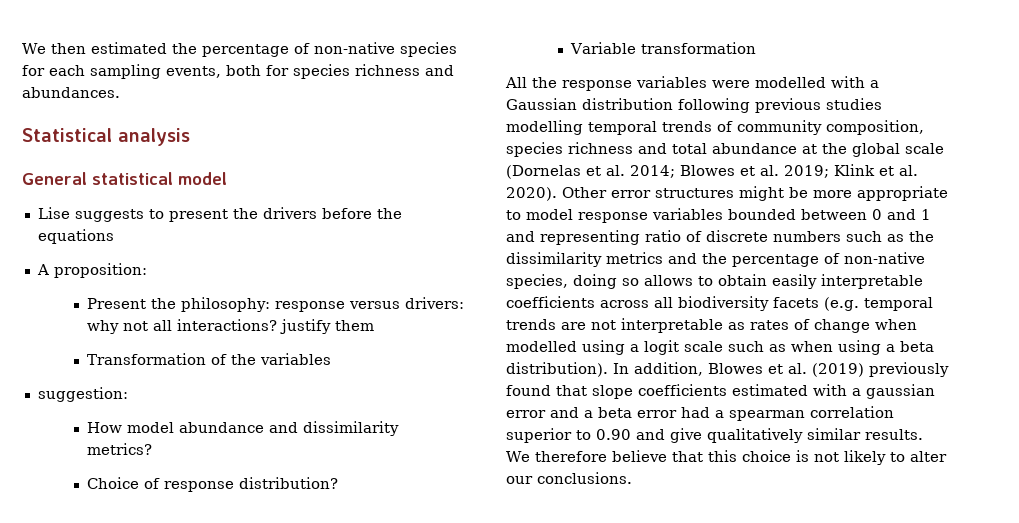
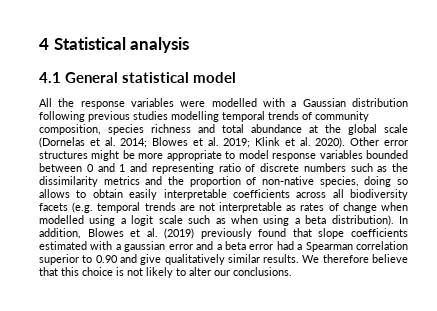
- We then estimated the percentage of non-native species for each sampling events, both for species richness and abundances.
- Statistical analysis
+ 4 Statistical analysis
- General statistical model
+ 4.1 General statistical model
- Lise suggests to present the drivers before the equations
- A proposition:
- Present the philosophy: response versus drivers: why not all interactions? justify them
- Transformation of the variables
- suggestion:
- How model abundance and dissimilarity metrics?
- Choice of response distribution?
- Variable transformation
- Other error structures might be more appropriate to model response variables bounded between 0 and 1 and representing ratio of discrete numbers such as the dissimilarity metrics and the percentage of non-native species, doing so allows to obtain easily interpretable coefficients across all biodiversity facets (e.g. temporal trends are not interpretable as rates of change when modelled using a logit scale such as when using a beta distribution).
+ Other error structures might be more appropriate to model response variables bounded between 0 and 1 and representing ratio of discrete numbers such as the dissimilarity metrics and the proportion of non-native species, doing so allows to obtain easily interpretable coefficients across all biodiversity facets (e.g. temporal trends are not interpretable as rates of change when modelled using a logit scale such as when using a beta distribution).
- In addition, Blowes et al. (2019) previously found that slope coefficients estimated with a gaussian error and a beta error had a spearman correlation superior to 0.90 and give qualitatively similar results.
+ In addition, Blowes et al. (2019) previously found that slope coefficients estimated with a gaussian error and a beta error had a Spearman correlation superior to 0.90 and give qualitatively similar results.

